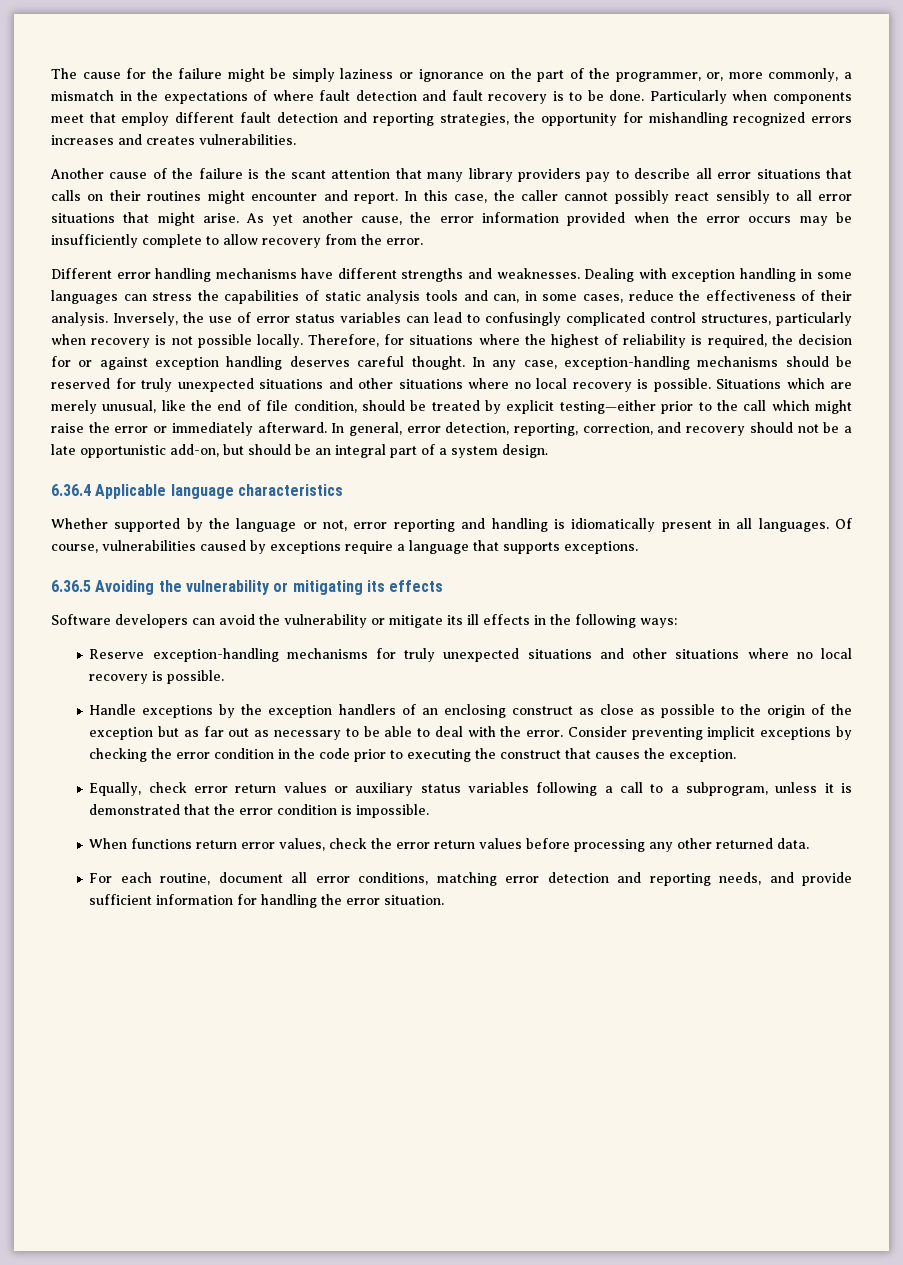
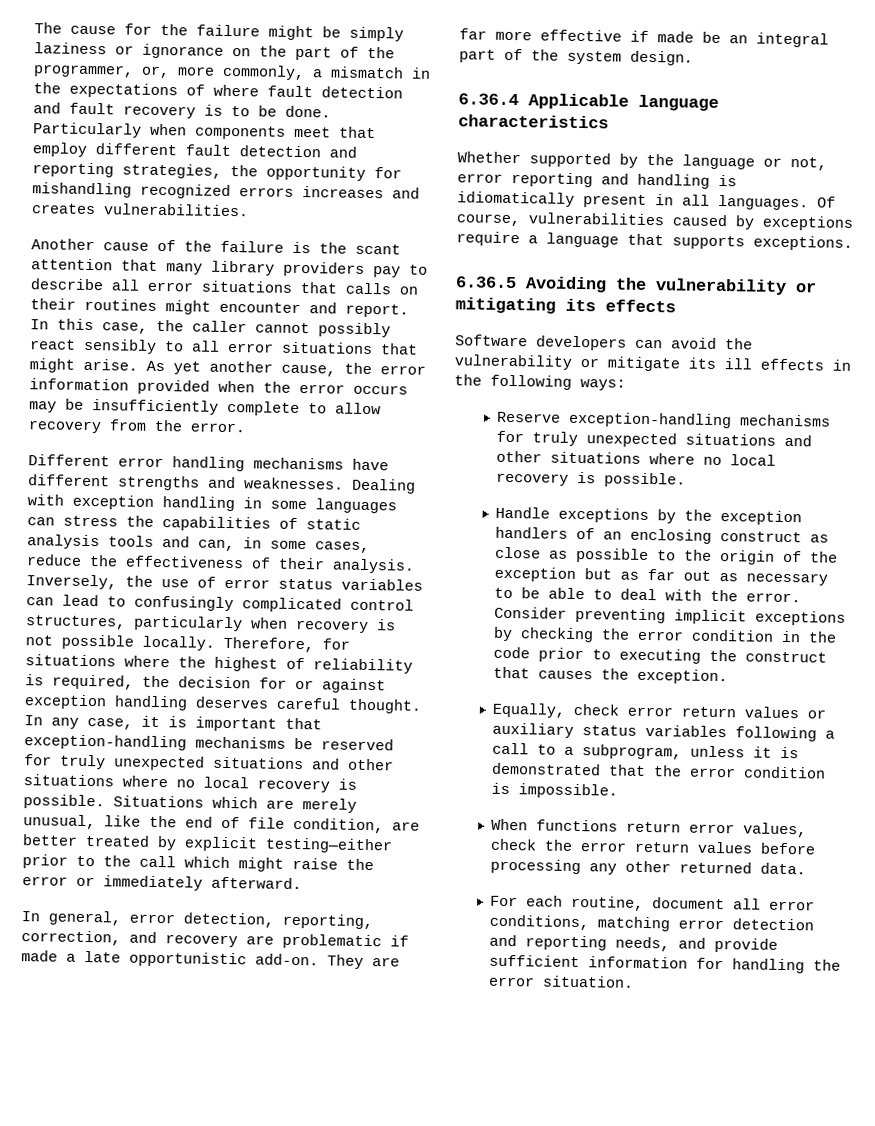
- In any case, exception-handling mechanisms should be reserved for truly unexpected situations and other situations where no local recovery is possible.
+ In any case, it is important that exception-handling mechanisms be reserved for truly unexpected situations and other situations where no local recovery is possible.
- Situations which are merely unusual, like the end of file condition, should be treated by explicit testing—either prior to the call which might raise the error or immediately afterward. In general, error detection, reporting, correction, and recovery should not be a late opportunistic add-on, but should be an integral part of a system design.
+ Situations which are merely unusual, like the end of file condition, are better treated by explicit testing—either prior to the call which might raise the error or immediately afterward.
+ In general, error detection, reporting, correction, and recovery are problematic if made a late opportunistic add-on. They are far more effective if made be an integral part of the system design.

